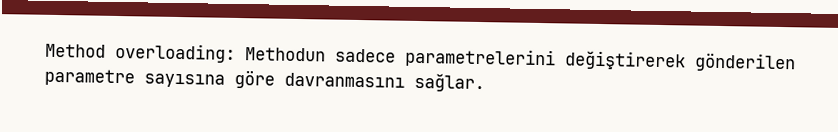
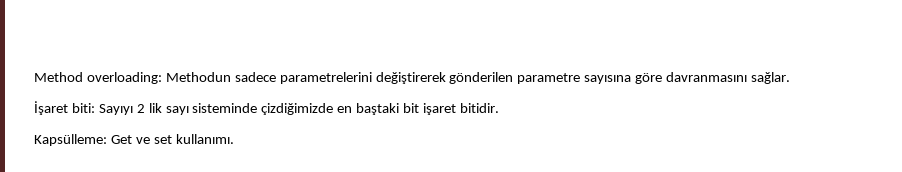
+ İşaret biti: Sayıyı 2 lik sayı sisteminde çizdiğimizde en baştaki bit işaret bitidir.
+ Kapsülleme: Get ve set kullanımı.

